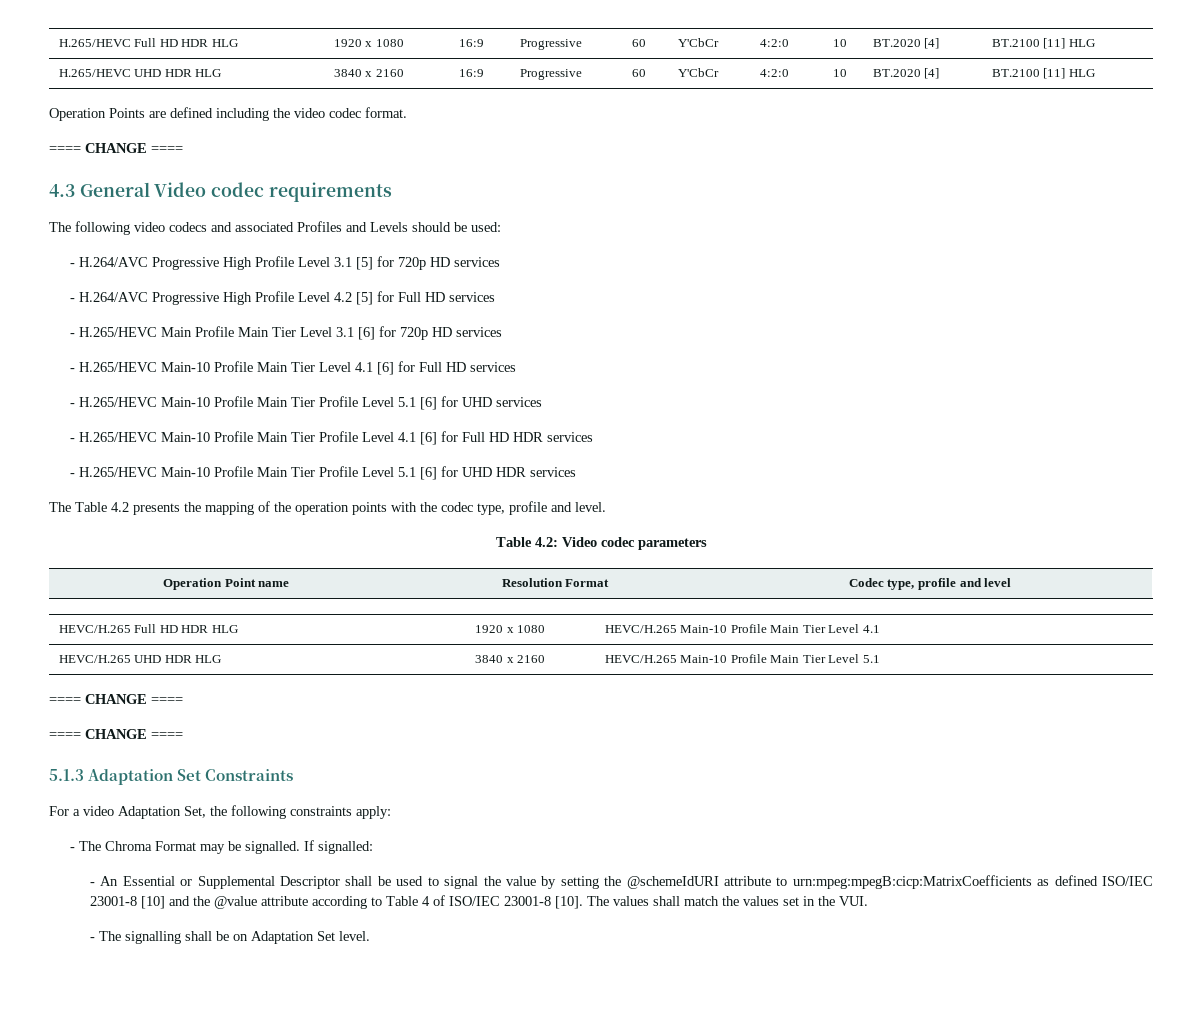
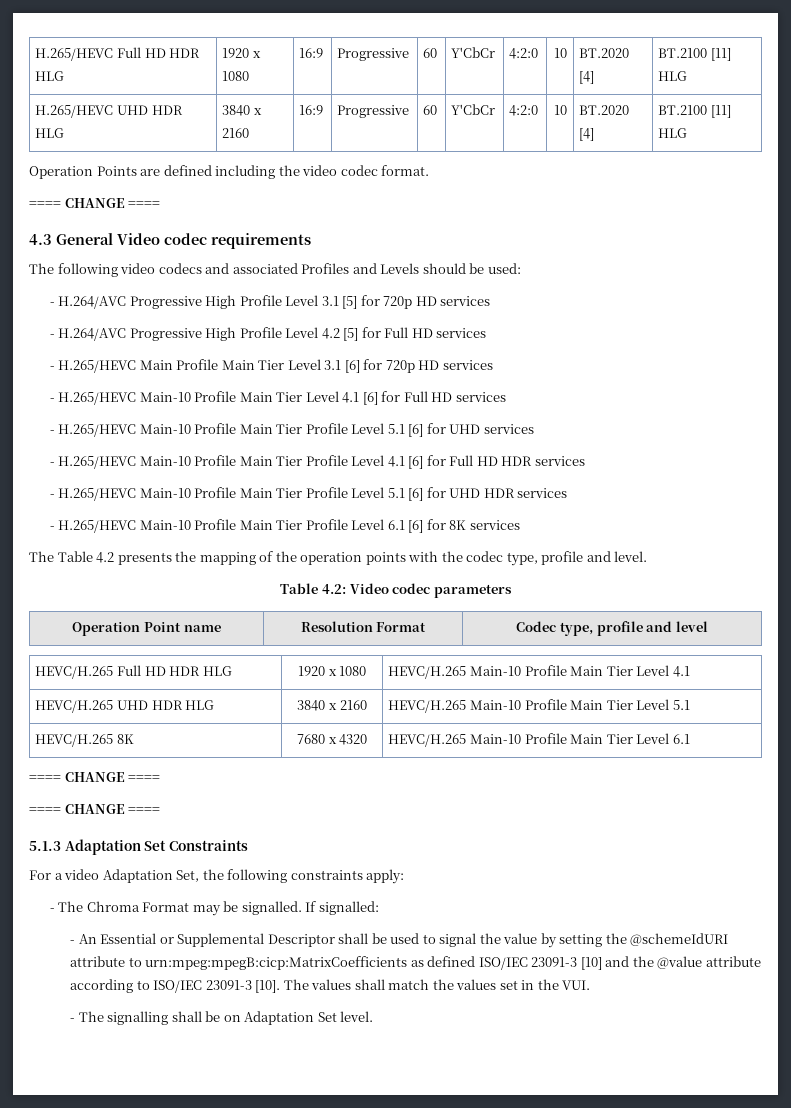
+ - H.265/HEVC Main-10 Profile Main Tier Profile Level 6.1 [6] for 8K services
+ HEVC/H.265 8K | 7680 x 4320 | HEVC/H.265 Main-10 Profile Main Tier Level 6.1
- - An Essential or Supplemental Descriptor shall be used to signal the value by setting the @schemeIdURI attribute to urn:mpeg:mpegB:cicp:MatrixCoefficients as defined ISO/IEC 23001-8 [10] and the @value attribute according to Table 4 of ISO/IEC 23001-8 [10].
+ - An Essential or Supplemental Descriptor shall be used to signal the value by setting the @schemeIdURI attribute to urn:mpeg:mpegB:cicp:MatrixCoefficients as defined ISO/IEC 23091-3 [10] and the @value attribute according to ISO/IEC 23091-3 [10].

